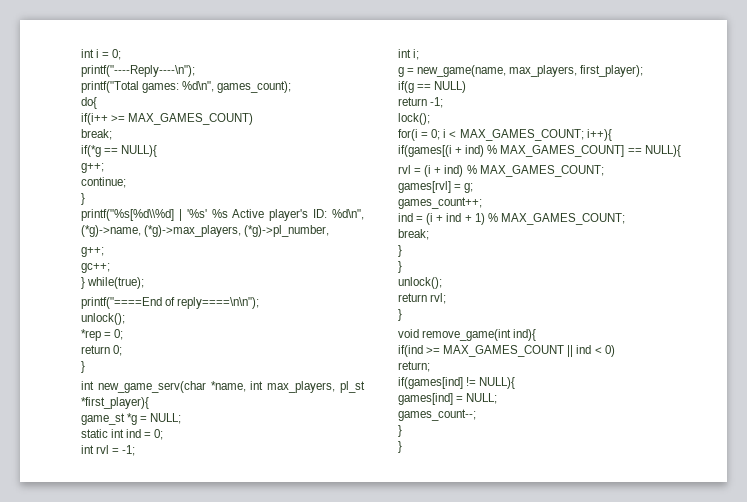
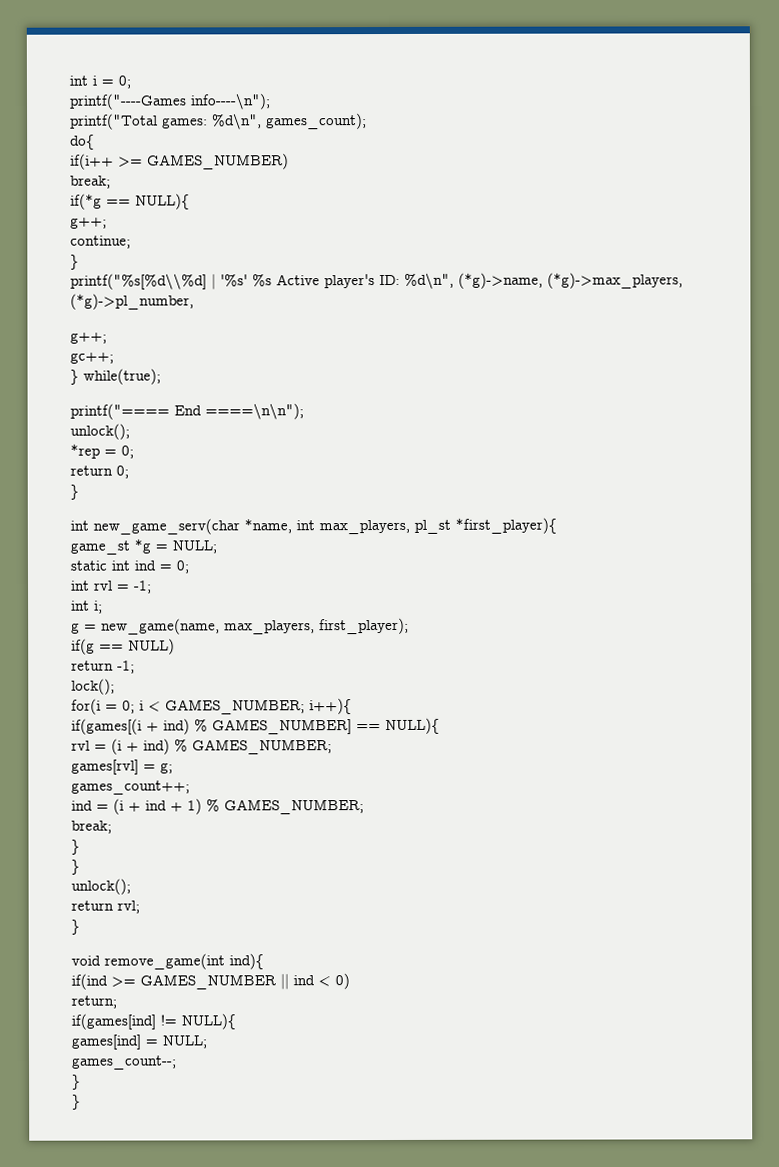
- printf("----Reply----\n");
+ printf("----Games info----\n");
- if(i++ >= MAX_GAMES_COUNT)
+ if(i++ >= GAMES_NUMBER)
- printf("====End of reply====\n\n");
+ printf("==== End ====\n\n");
- for(i = 0; i < MAX_GAMES_COUNT; i++){
+ for(i = 0; i < GAMES_NUMBER; i++){
- if(games[(i + ind) % MAX_GAMES_COUNT] == NULL){
+ if(games[(i + ind) % GAMES_NUMBER] == NULL){
- rvl = (i + ind) % MAX_GAMES_COUNT;
+ rvl = (i + ind) % GAMES_NUMBER;
- ind = (i + ind + 1) % MAX_GAMES_COUNT;
+ ind = (i + ind + 1) % GAMES_NUMBER;
- if(ind >= MAX_GAMES_COUNT || ind < 0)
+ if(ind >= GAMES_NUMBER || ind < 0)

